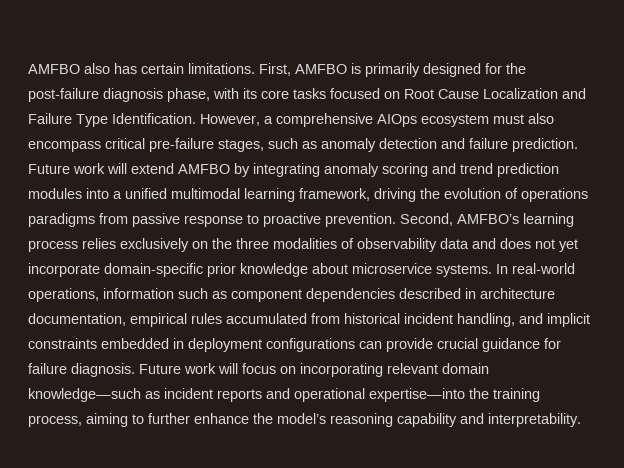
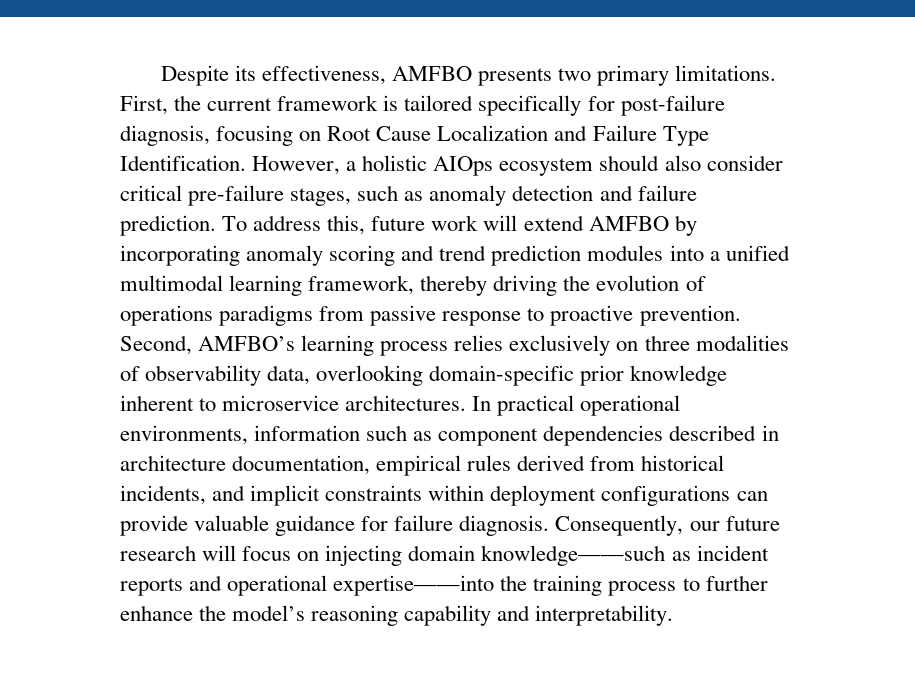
- AMFBO also has certain limitations. First, AMFBO is primarily designed for the post-failure diagnosis phase, with its core tasks focused on Root Cause Localization and Failure Type Identification.
+ Despite its effectiveness, AMFBO presents two primary limitations. First, the current framework is tailored specifically for post-failure diagnosis, focusing on Root Cause Localization and Failure Type Identification.
- However, a comprehensive AIOps ecosystem must also encompass critical pre-failure stages, such as anomaly detection and failure prediction.
+ However, a holistic AIOps ecosystem should also consider critical pre-failure stages, such as anomaly detection and failure prediction.
- Future work will extend AMFBO by integrating anomaly scoring and trend prediction modules into a unified multimodal learning framework, driving the evolution of operations paradigms from passive response to proactive prevention.
+ To address this, future work will extend AMFBO by incorporating anomaly scoring and trend prediction modules into a unified multimodal learning framework, thereby driving the evolution of operations paradigms from passive response to proactive prevention.
- Second, AMFBO’s learning process relies exclusively on the three modalities of observability data and does not yet incorporate domain-specific prior knowledge about microservice systems. In real-world operations, information such as component dependencies described in architecture documentation, empirical rules accumulated from historical incident handling, and implicit constraints embedded in deployment configurations can provide crucial guidance for failure diagnosis.
+ Second, AMFBO’s learning process relies exclusively on three modalities of observability data, overlooking domain-specific prior knowledge inherent to microservice architectures. In practical operational environments, information such as component dependencies described in architecture documentation, empirical rules derived from historical incidents, and implicit constraints within deployment configurations can provide valuable guidance for failure diagnosis.
- Future work will focus on incorporating relevant domain knowledge—such as incident reports and operational expertise—into the training process, aiming to further enhance the model’s reasoning capability and interpretability.
+ Consequently, our future research will focus on injecting domain knowledge——such as incident reports and operational expertise——into the training process to further enhance the model’s reasoning capability and interpretability.

